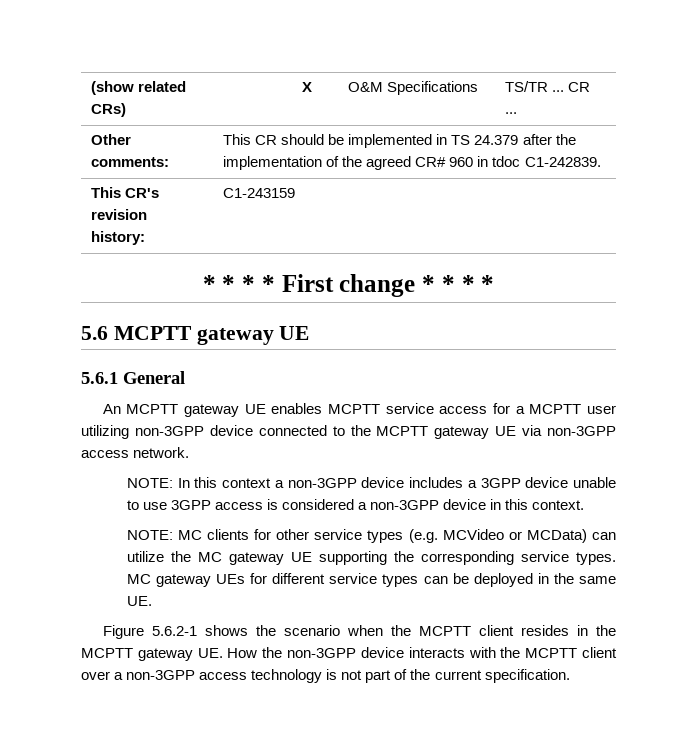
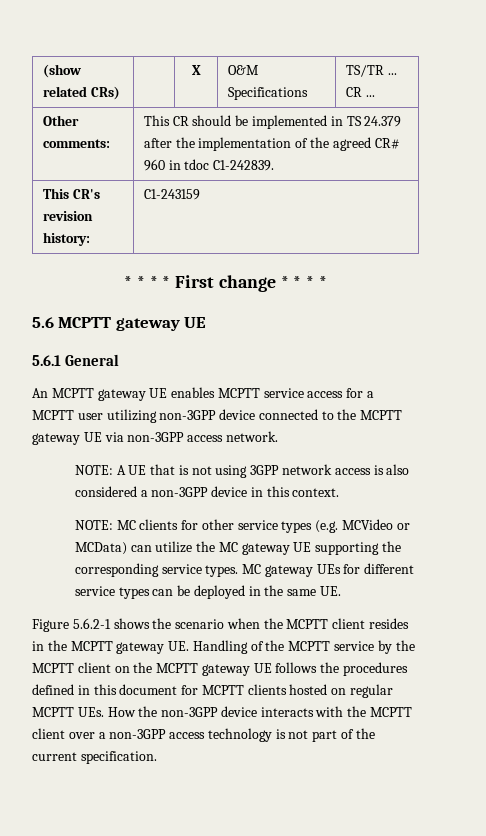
- NOTE: In this context a non-3GPP device includes a 3GPP device unable to use 3GPP access is considered a non-3GPP device in this context.
+ NOTE: A UE that is not using 3GPP network access is also considered a non-3GPP device in this context.
- Figure 5.6.2-1 shows the scenario when the MCPTT client resides in the MCPTT gateway UE. How the non-3GPP device interacts with the MCPTT client over a non-3GPP access technology is not part of the current specification.
+ Figure 5.6.2-1 shows the scenario when the MCPTT client resides in the MCPTT gateway UE. Handling of the MCPTT service by the MCPTT client on the MCPTT gateway UE follows the procedures defined in this document for MCPTT clients hosted on regular MCPTT UEs. How the non-3GPP device interacts with the MCPTT client over a non-3GPP access technology is not part of the current specification.

